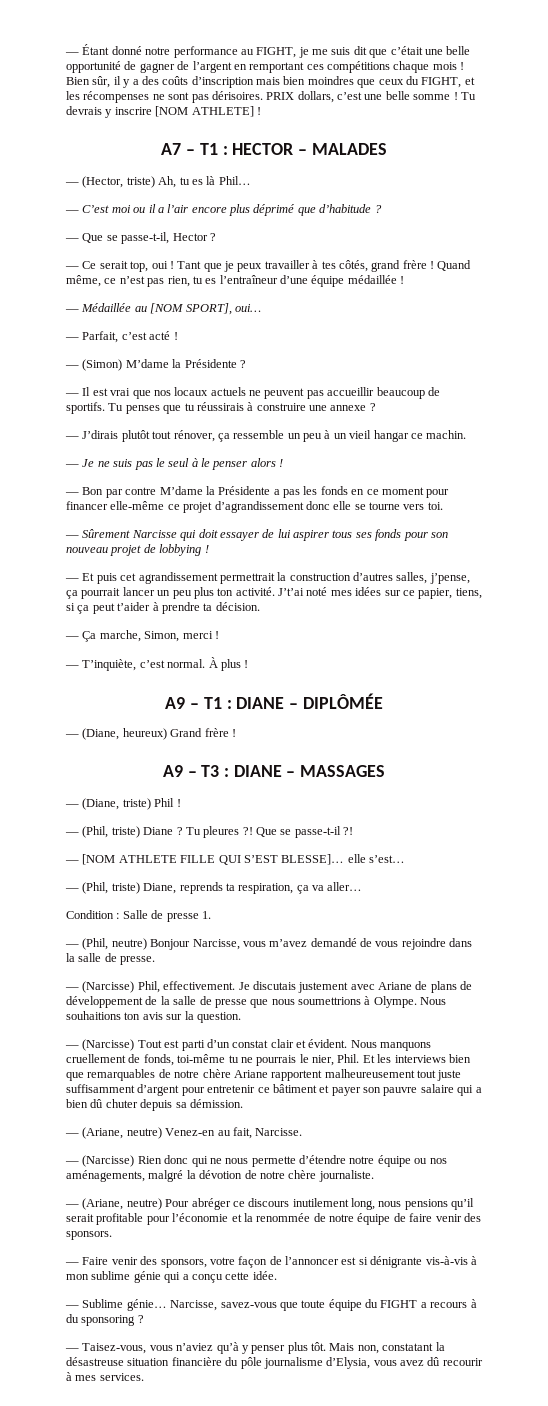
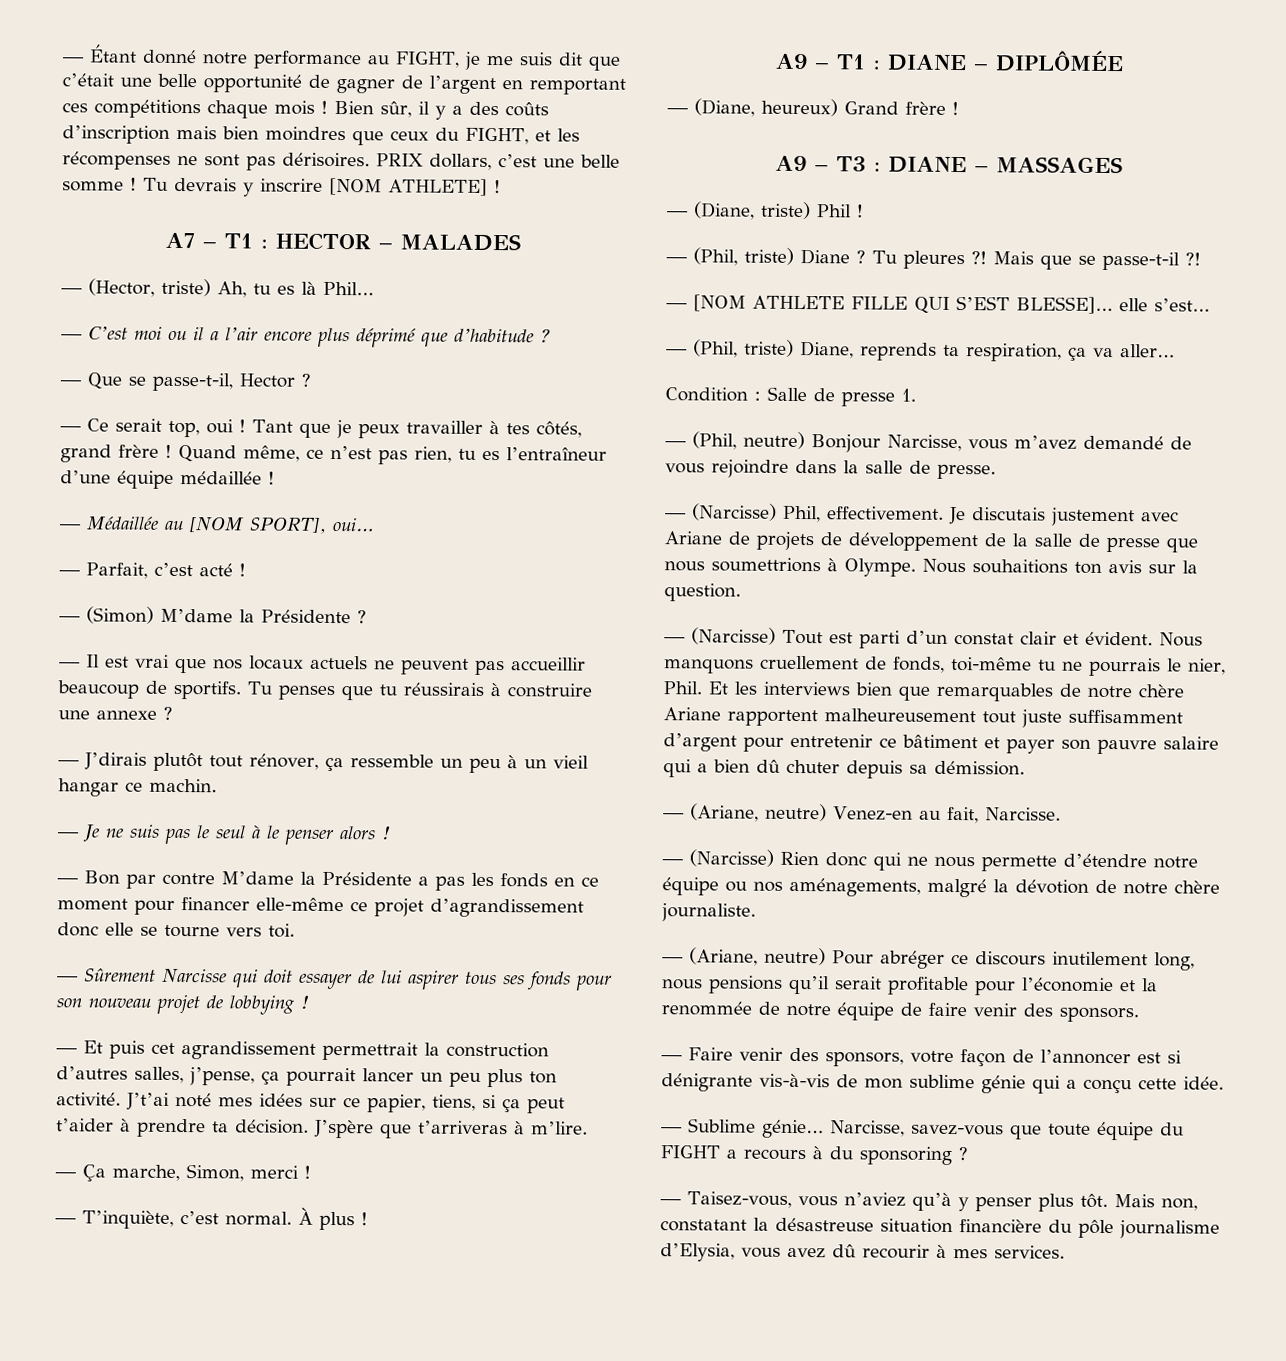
+ J’spère que t’arriveras à m’lire.
- Que se passe-t-il ?!
+ Mais que se passe-t-il ?!
- Je discutais justement avec Ariane de plans de développement de la salle de presse que nous soumettrions à Olympe.
+ Je discutais justement avec Ariane de projets de développement de la salle de presse que nous soumettrions à Olympe.
- — Faire venir des sponsors, votre façon de l’annoncer est si dénigrante vis-à-vis à mon sublime génie qui a conçu cette idée.
+ — Faire venir des sponsors, votre façon de l’annoncer est si dénigrante vis-à-vis de mon sublime génie qui a conçu cette idée.

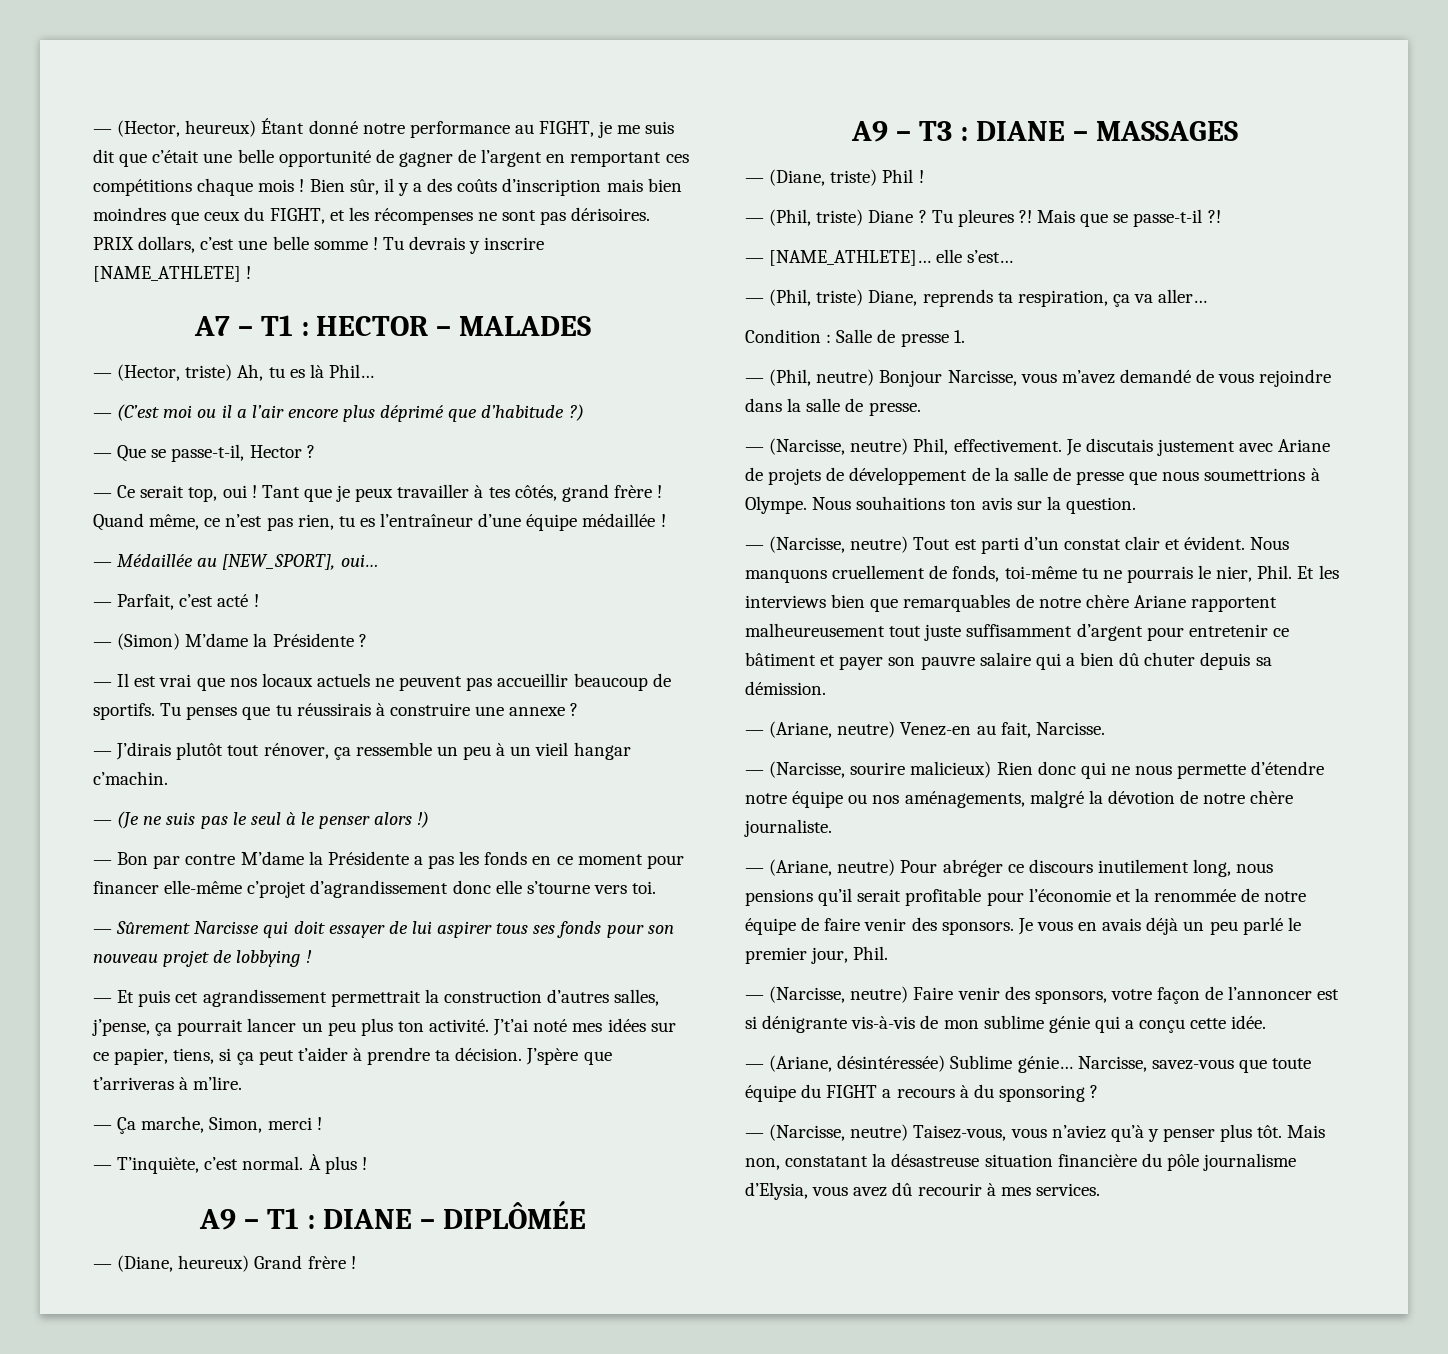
- — Étant donné notre performance au FIGHT, je me suis dit que c’était une belle opportunité de gagner de l’argent en remportant ces compétitions chaque mois !
+ — (Hector, heureux) Étant donné notre performance au FIGHT, je me suis dit que c’était une belle opportunité de gagner de l’argent en remportant ces compétitions chaque mois !
- Tu devrais y inscrire [NOM ATHLETE] !
+ Tu devrais y inscrire [NAME_ATHLETE] !
- — C’est moi ou il a l’air encore plus déprimé que d’habitude ?
+ — (C’est moi ou il a l’air encore plus déprimé que d’habitude ?)
- — Médaillée au [NOM SPORT], oui…
+ — Médaillée au [NEW_SPORT], oui…
- — J’dirais plutôt tout rénover, ça ressemble un peu à un vieil hangar ce machin.
- — Je ne suis pas le seul à le penser alors !
+ — J’dirais plutôt tout rénover, ça ressemble un peu à un vieil hangar c’machin.
+ — (Je ne suis pas le seul à le penser alors !)
- — Bon par contre M’dame la Présidente a pas les fonds en ce moment pour financer elle-même ce projet d’agrandissement donc elle se tourne vers toi.
+ — Bon par contre M’dame la Présidente a pas les fonds en ce moment pour financer elle-même c’projet d’agrandissement donc elle s’tourne vers toi.
- — [NOM ATHLETE FILLE QUI S’EST BLESSE]… elle s’est…
+ — [NAME_ATHLETE]… elle s’est…
- — (Narcisse) Phil, effectivement.
+ — (Narcisse, neutre) Phil, effectivement.
- — (Narcisse) Tout est parti d’un constat clair et évident.
+ — (Narcisse, neutre) Tout est parti d’un constat clair et évident.
- — (Narcisse) Rien donc qui ne nous permette d’étendre notre équipe ou nos aménagements, malgré la dévotion de notre chère journaliste.
+ — (Narcisse, sourire malicieux) Rien donc qui ne nous permette d’étendre notre équipe ou nos aménagements, malgré la dévotion de notre chère journaliste.
- — (Ariane, neutre) Pour abréger ce discours inutilement long, nous pensions qu’il serait profitable pour l’économie et la renommée de notre équipe de faire venir des sponsors.
- — Faire venir des sponsors, votre façon de l’annoncer est si dénigrante vis-à-vis de mon sublime génie qui a conçu cette idée.
+ — (Ariane, neutre) Pour abréger ce discours inutilement long, nous pensions qu’il serait profitable pour l’économie et la renommée de notre équipe de faire venir des sponsors. Je vous en avais déjà un peu parlé le premier jour, Phil.
+ — (Narcisse, neutre) Faire venir des sponsors, votre façon de l’annoncer est si dénigrante vis-à-vis de mon sublime génie qui a conçu cette idée.
- — Sublime génie…
+ — (Ariane, désintéressée) Sublime génie…
- — Taisez-vous, vous n’aviez qu’à y penser plus tôt.
+ — (Narcisse, neutre) Taisez-vous, vous n’aviez qu’à y penser plus tôt.

